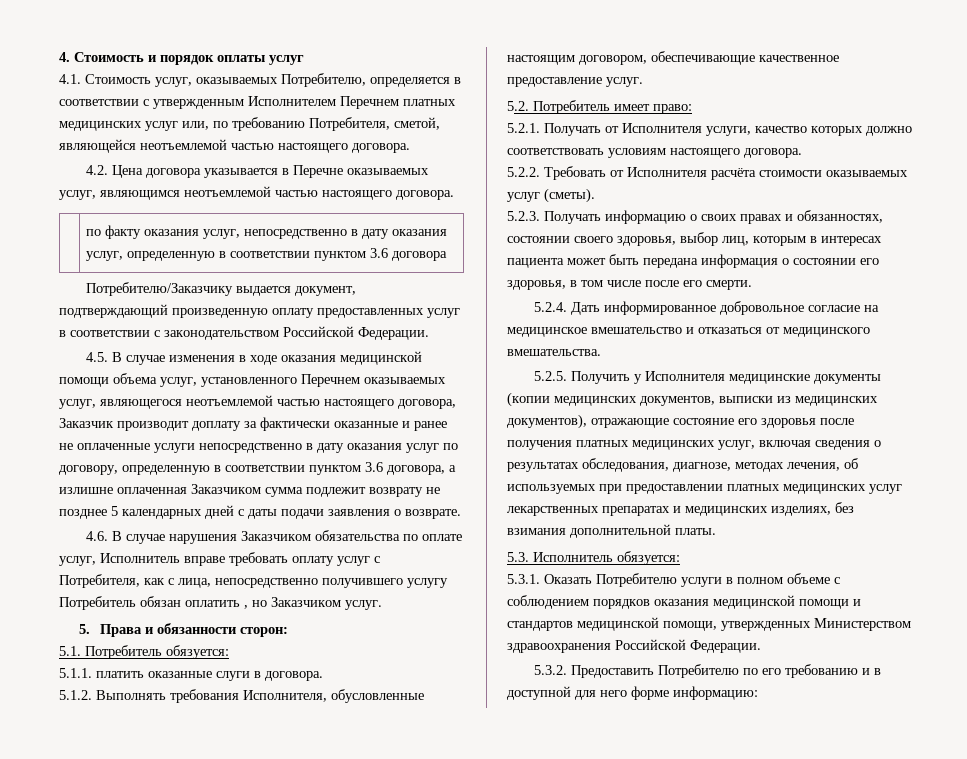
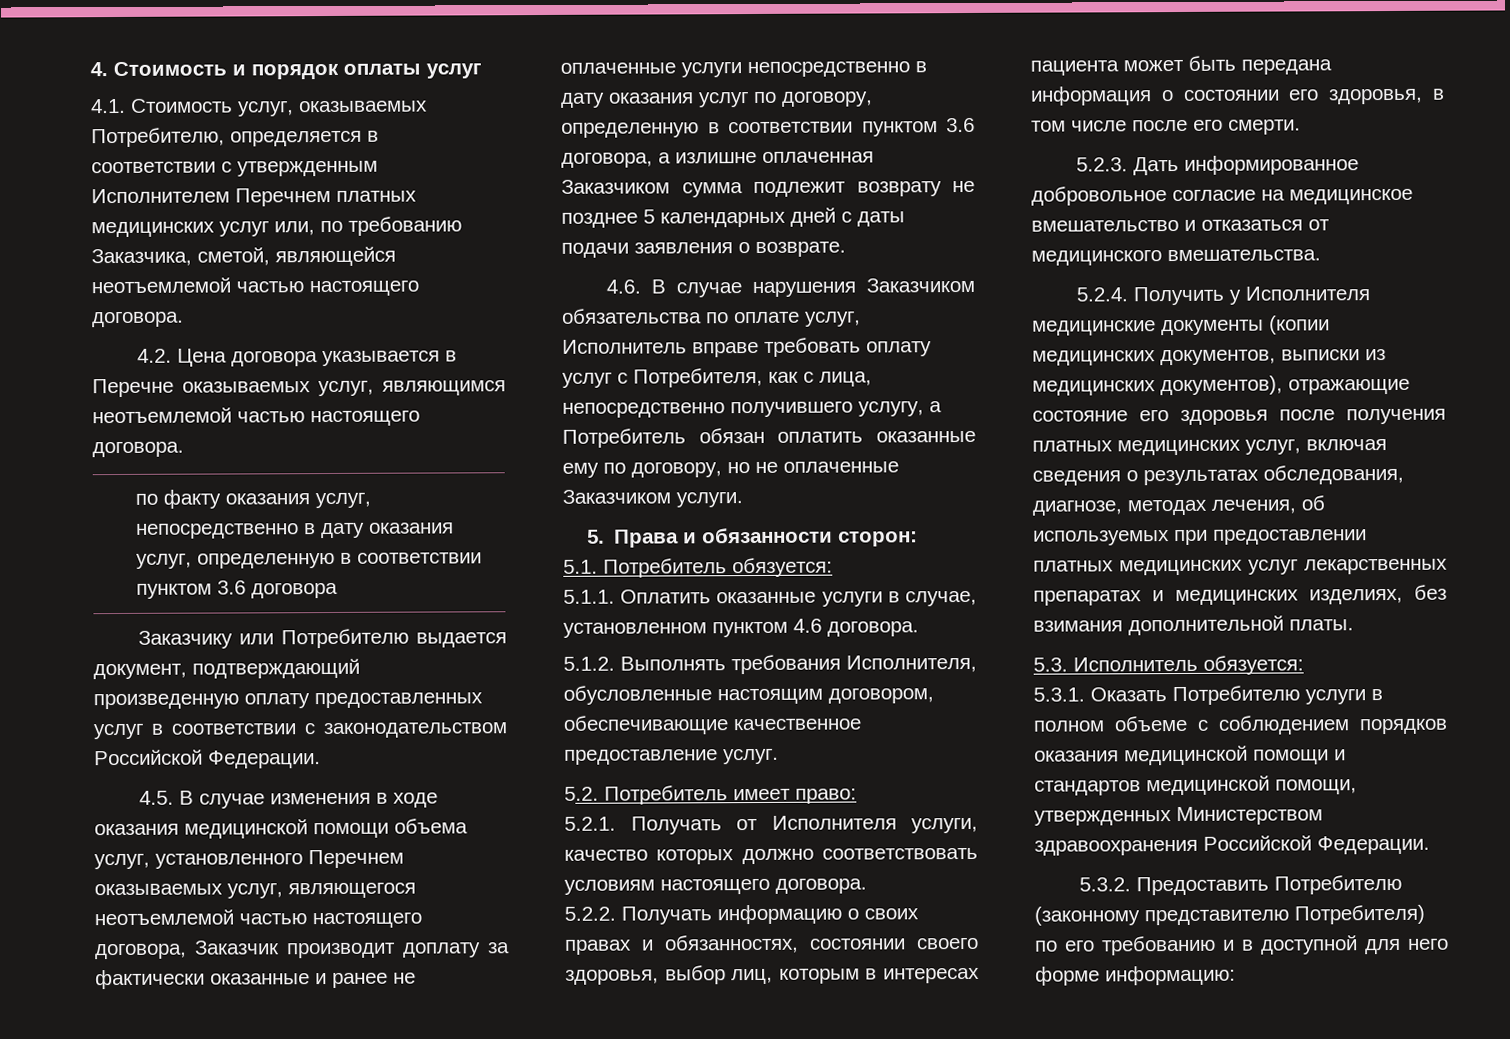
- 4.1. Стоимость услуг, оказываемых Потребителю, определяется в соответствии с утвержденным Исполнителем Перечнем платных медицинских услуг или, по требованию Потребителя, сметой, являющейся неотъемлемой частью настоящего договора.
+ 4.1. Стоимость услуг, оказываемых Потребителю, определяется в соответствии с утвержденным Исполнителем Перечнем платных медицинских услуг или, по требованию Заказчика, сметой, являющейся неотъемлемой частью настоящего договора.
- Потребителю/Заказчику выдается документ, подтверждающий произведенную оплату предоставленных услуг в соответствии с законодательством Российской Федерации.
+ Заказчику или Потребителю выдается документ, подтверждающий произведенную оплату предоставленных услуг в соответствии с законодательством Российской Федерации.
- 4.6. В случае нарушения Заказчиком обязательства по оплате услуг, Исполнитель вправе требовать оплату услуг с Потребителя, как с лица, непосредственно получившего услугу Потребитель обязан оплатить , но Заказчиком услуг.
+ 4.6. В случае нарушения Заказчиком обязательства по оплате услуг, Исполнитель вправе требовать оплату услуг с Потребителя, как с лица, непосредственно получившего услугу, а Потребитель обязан оплатить оказанные ему по договору, но не оплаченные Заказчиком услуги.
- 5.1.1. платить оказанные слуги в договора.
+ 5.1.1. Оплатить оказанные услуги в случае, установленном пунктом 4.6 договора.
- 5.2.2. Требовать от Исполнителя расчёта стоимости оказываемых услуг (сметы).
- 5.2.3. Получать информацию о своих правах и обязанностях, состоянии своего здоровья, выбор лиц, которым в интересах пациента может быть передана информация о состоянии его здоровья, в том числе после его смерти.
+ 5.2.2. Получать информацию о своих правах и обязанностях, состоянии своего здоровья, выбор лиц, которым в интересах пациента может быть передана информация о состоянии его здоровья, в том числе после его смерти.
- 5.2.4. Дать информированное добровольное согласие на медицинское вмешательство и отказаться от медицинского вмешательства.
+ 5.2.3. Дать информированное добровольное согласие на медицинское вмешательство и отказаться от медицинского вмешательства.
- 5.2.5. Получить у Исполнителя медицинские документы (копии медицинских документов, выписки из медицинских документов), отражающие состояние его здоровья после получения платных медицинских услуг, включая сведения о результатах обследования, диагнозе, методах лечения, об используемых при предоставлении платных медицинских услуг лекарственных препаратах и медицинских изделиях, без взимания дополнительной платы.
+ 5.2.4. Получить у Исполнителя медицинские документы (копии медицинских документов, выписки из медицинских документов), отражающие состояние его здоровья после получения платных медицинских услуг, включая сведения о результатах обследования, диагнозе, методах лечения, об используемых при предоставлении платных медицинских услуг лекарственных препаратах и медицинских изделиях, без взимания дополнительной платы.
- 5.3.2. Предоставить Потребителю по его требованию и в доступной для него форме информацию:
+ 5.3.2. Предоставить Потребителю (законному представителю Потребителя) по его требованию и в доступной для него форме информацию:

